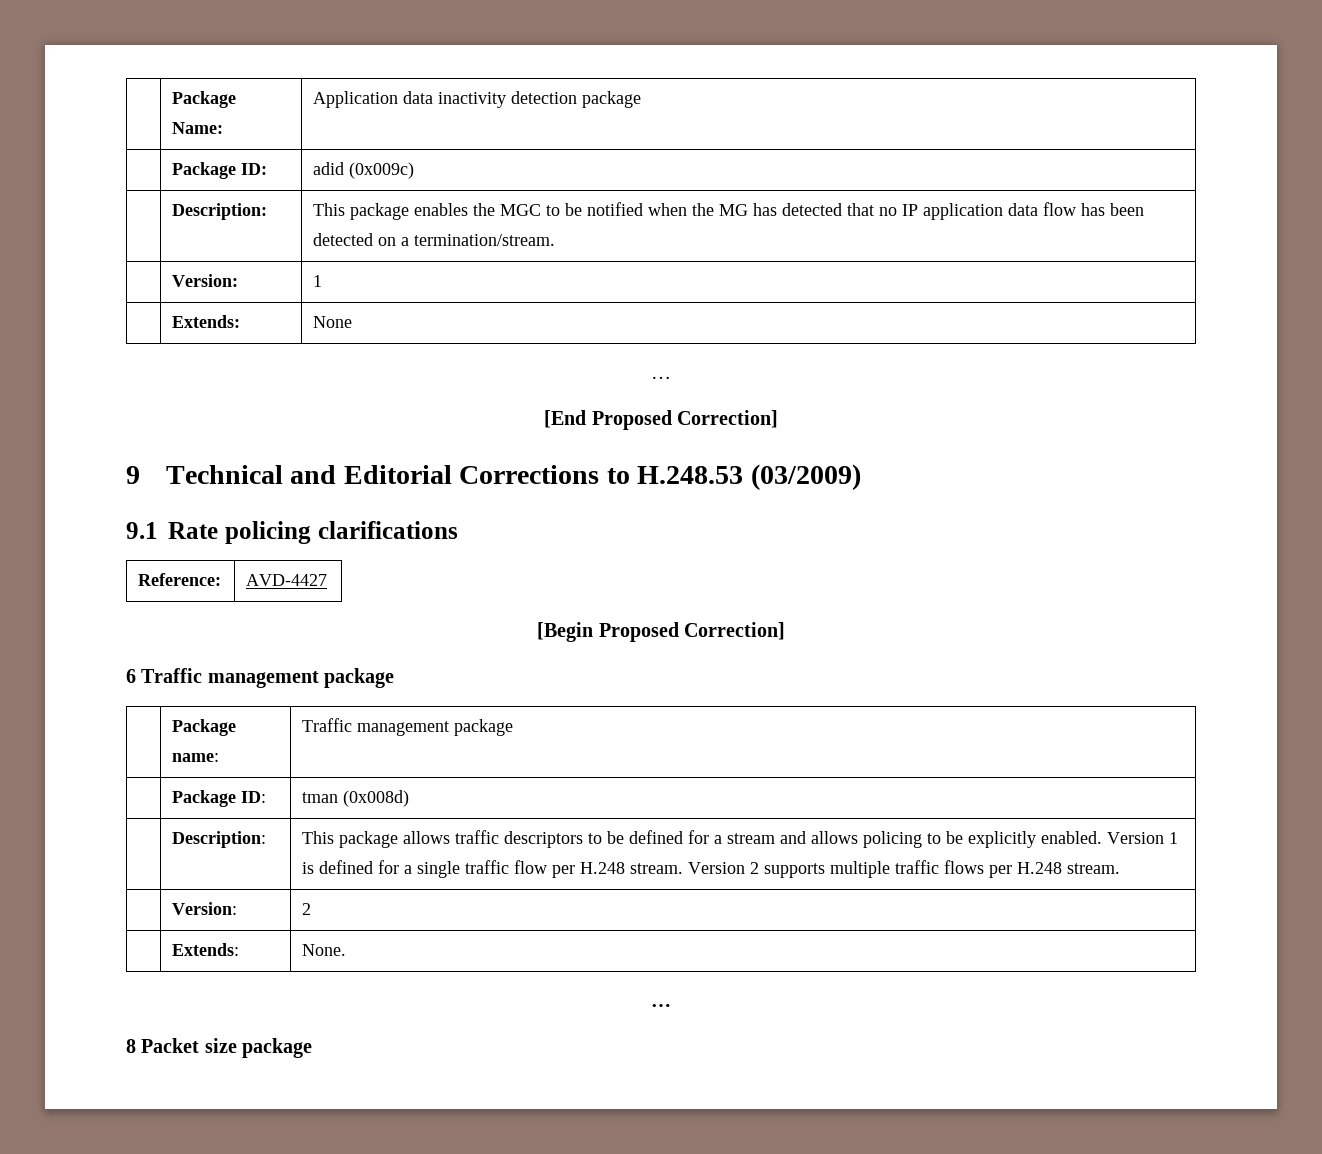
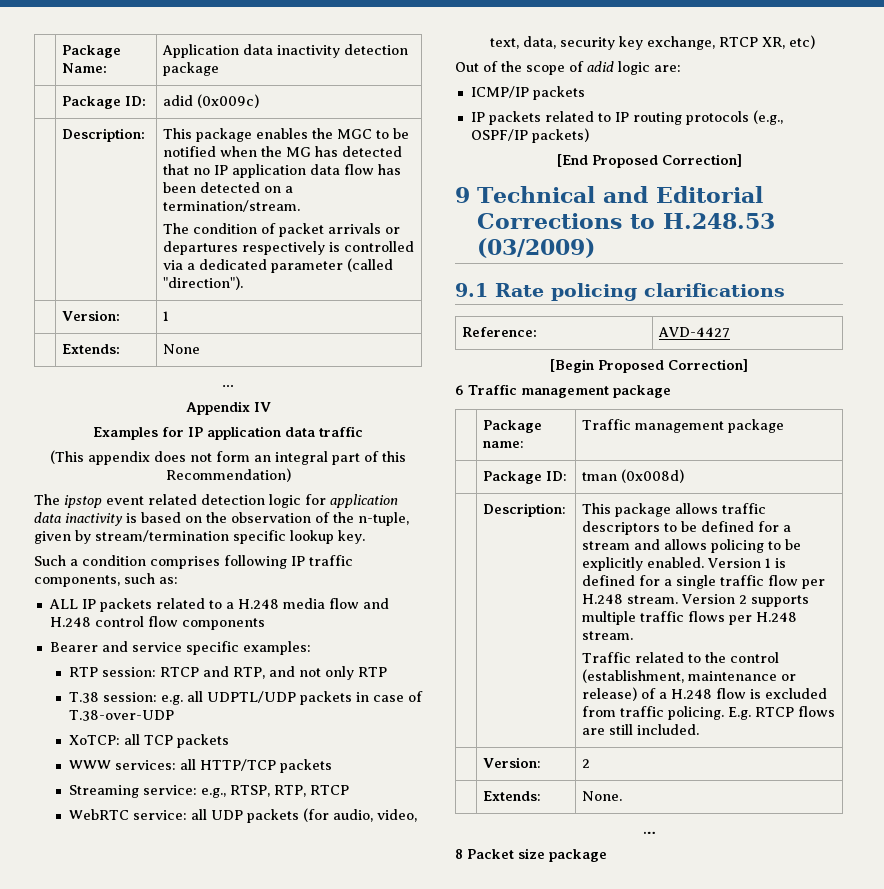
+ The condition of packet arrivals or departures respectively is controlled via a dedicated parameter (called "direction").
+ Appendix IV
+ Examples for IP application data traffic
+ (This appendix does not form an integral part of this Recommendation)
+ The ipstop event related detection logic for application data inactivity is based on the observation of the n-tuple, given by stream/termination specific lookup key.
+ Such a condition comprises following IP traffic components, such as:
+ ALL IP packets related to a H.248 media flow and H.248 control flow components
+ Bearer and service specific examples:
+ RTP session: RTCP and RTP, and not only RTP
+ T.38 session: e.g. all UDPTL/UDP packets in case of T.38-over-UDP
+ XoTCP: all TCP packets
+ WWW services: all HTTP/TCP packets
+ Streaming service: e.g., RTSP, RTP, RTCP
+ WebRTC service: all UDP packets (for audio, video, text, data, security key exchange, RTCP XR, etc)
+ Out of the scope of adid logic are:
+ ICMP/IP packets
+ IP packets related to IP routing protocols (e.g., OSPF/IP packets)
+ Traffic related to the control (establishment, maintenance or release) of a H.248 flow is excluded from traffic policing. E.g. RTCP flows are still included.

